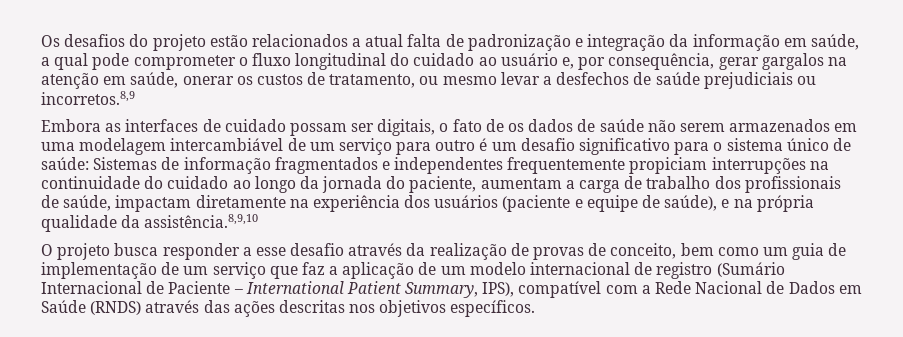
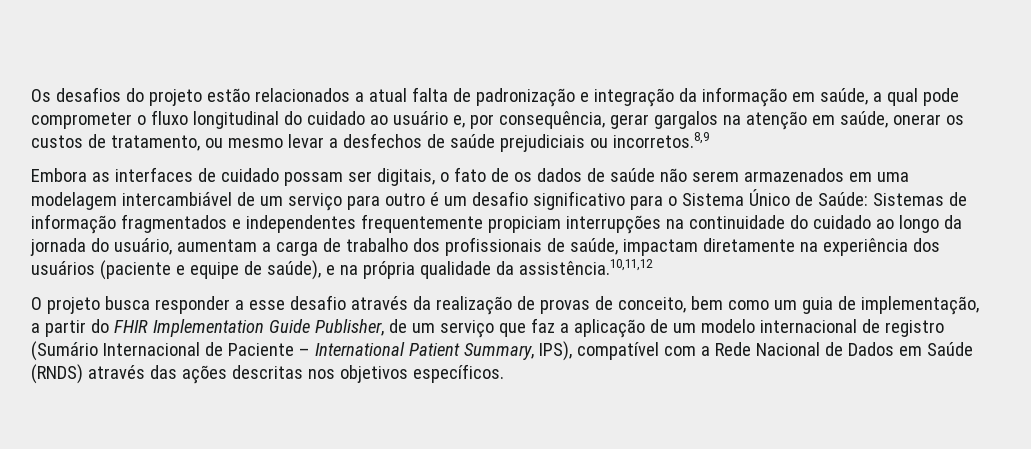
- Embora as interfaces de cuidado possam ser digitais, o fato de os dados de saúde não serem armazenados em uma modelagem intercambiável de um serviço para outro é um desafio significativo para o sistema único de saúde:
+ Embora as interfaces de cuidado possam ser digitais, o fato de os dados de saúde não serem armazenados em uma modelagem intercambiável de um serviço para outro é um desafio significativo para o Sistema Único de Saúde:
- Sistemas de informação fragmentados e independentes frequentemente propiciam interrupções na continuidade do cuidado ao longo da jornada do paciente, aumentam a carga de trabalho dos profissionais de saúde, impactam diretamente na experiência dos usuários (paciente e equipe de saúde), e na própria qualidade da assistência.8,9,10
+ Sistemas de informação fragmentados e independentes frequentemente propiciam interrupções na continuidade do cuidado ao longo da jornada do usuário, aumentam a carga de trabalho dos profissionais de saúde, impactam diretamente na experiência dos usuários (paciente e equipe de saúde), e na própria qualidade da assistência.10,11,12
- O projeto busca responder a esse desafio através da realização de provas de conceito, bem como um guia de implementação de um serviço que faz a aplicação de um modelo internacional de registro (Sumário Internacional de Paciente – International Patient Summary, IPS), compatível com a Rede Nacional de Dados em Saúde (RNDS) através das ações descritas nos objetivos específicos.
+ O projeto busca responder a esse desafio através da realização de provas de conceito, bem como um guia de implementação, a partir do FHIR Implementation Guide Publisher, de um serviço que faz a aplicação de um modelo internacional de registro (Sumário Internacional de Paciente – International Patient Summary, IPS), compatível com a Rede Nacional de Dados em Saúde (RNDS) através das ações descritas nos objetivos específicos.

